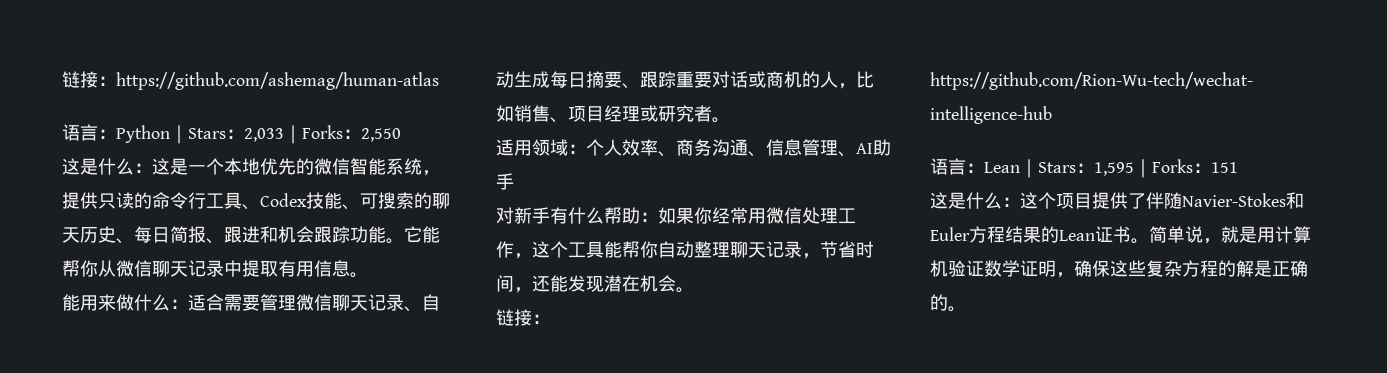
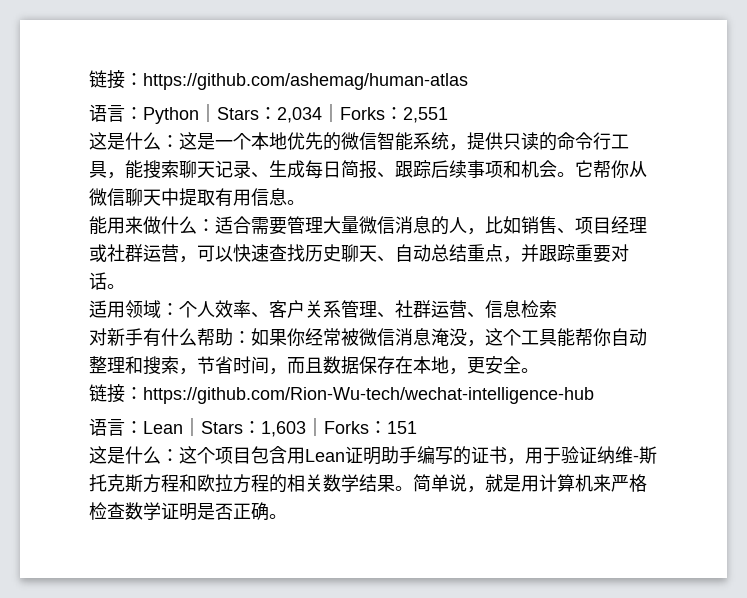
- 语言：Python｜Stars：2,033｜Forks：2,550
+ 语言：Python｜Stars：2,034｜Forks：2,551
- 这是什么：这是一个本地优先的微信智能系统，提供只读的命令行工具、Codex技能、可搜索的聊天历史、每日简报、跟进和机会跟踪功能。它能帮你从微信聊天记录中提取有用信息。
+ 这是什么：这是一个本地优先的微信智能系统，提供只读的命令行工具，能搜索聊天记录、生成每日简报、跟踪后续事项和机会。它帮你从微信聊天中提取有用信息。
- 能用来做什么：适合需要管理微信聊天记录、自动生成每日摘要、跟踪重要对话或商机的人，比如销售、项目经理或研究者。
+ 能用来做什么：适合需要管理大量微信消息的人，比如销售、项目经理或社群运营，可以快速查找历史聊天、自动总结重点，并跟踪重要对话。
- 适用领域：个人效率、商务沟通、信息管理、AI助手
+ 适用领域：个人效率、客户关系管理、社群运营、信息检索
- 对新手有什么帮助：如果你经常用微信处理工作，这个工具能帮你自动整理聊天记录，节省时间，还能发现潜在机会。
+ 对新手有什么帮助：如果你经常被微信消息淹没，这个工具能帮你自动整理和搜索，节省时间，而且数据保存在本地，更安全。
- 语言：Lean｜Stars：1,595｜Forks：151
+ 语言：Lean｜Stars：1,603｜Forks：151
- 这是什么：这个项目提供了伴随Navier-Stokes和Euler方程结果的Lean证书。
+ 这是什么：这个项目包含用Lean证明助手编写的证书，用于验证纳维-斯托克斯方程和欧拉方程的相关数学结果。
- 简单说，就是用计算机验证数学证明，确保这些复杂方程的解是正确的。
+ 简单说，就是用计算机来严格检查数学证明是否正确。

